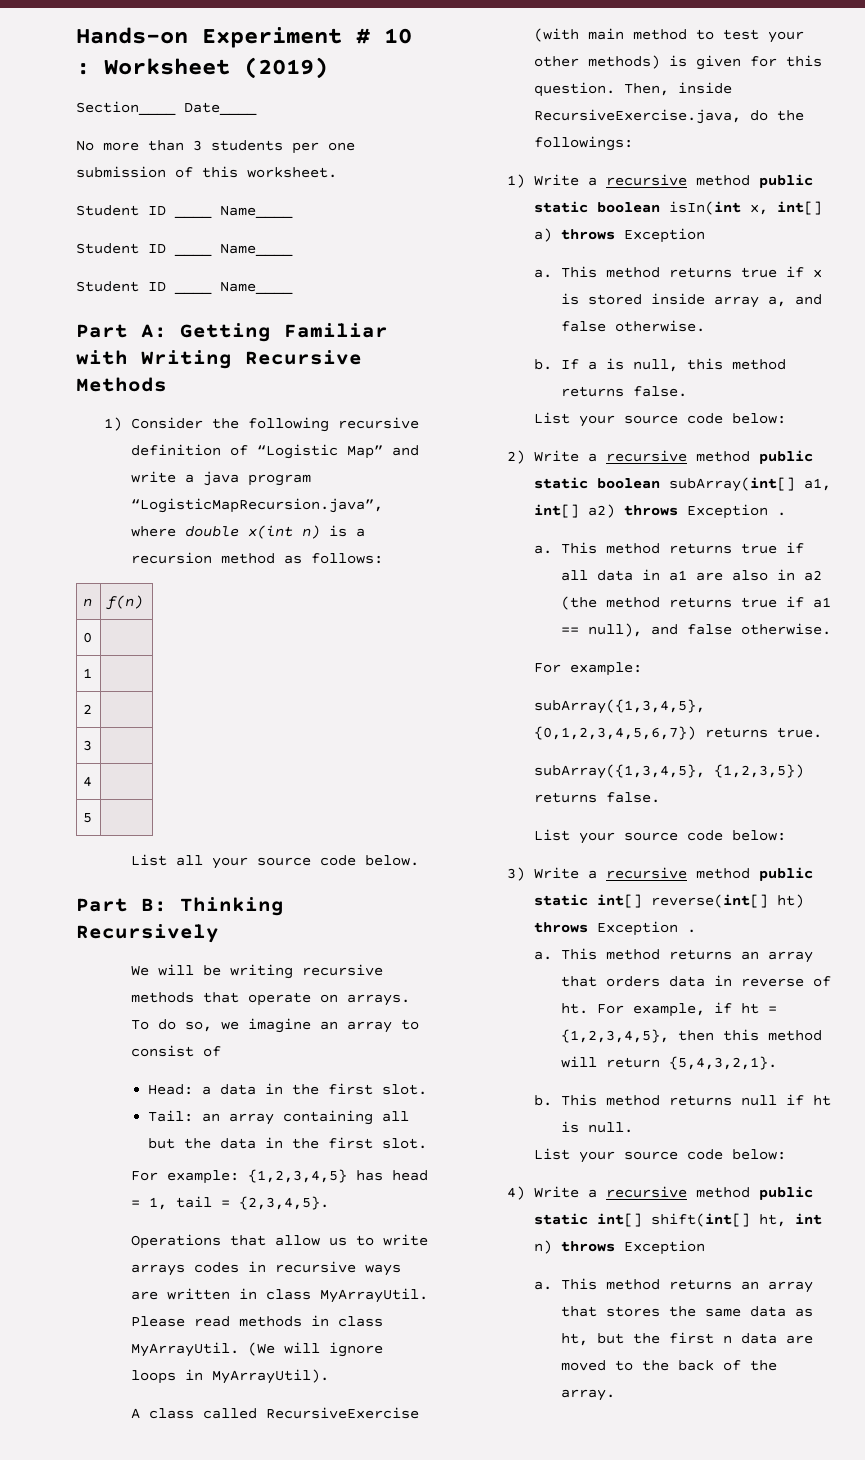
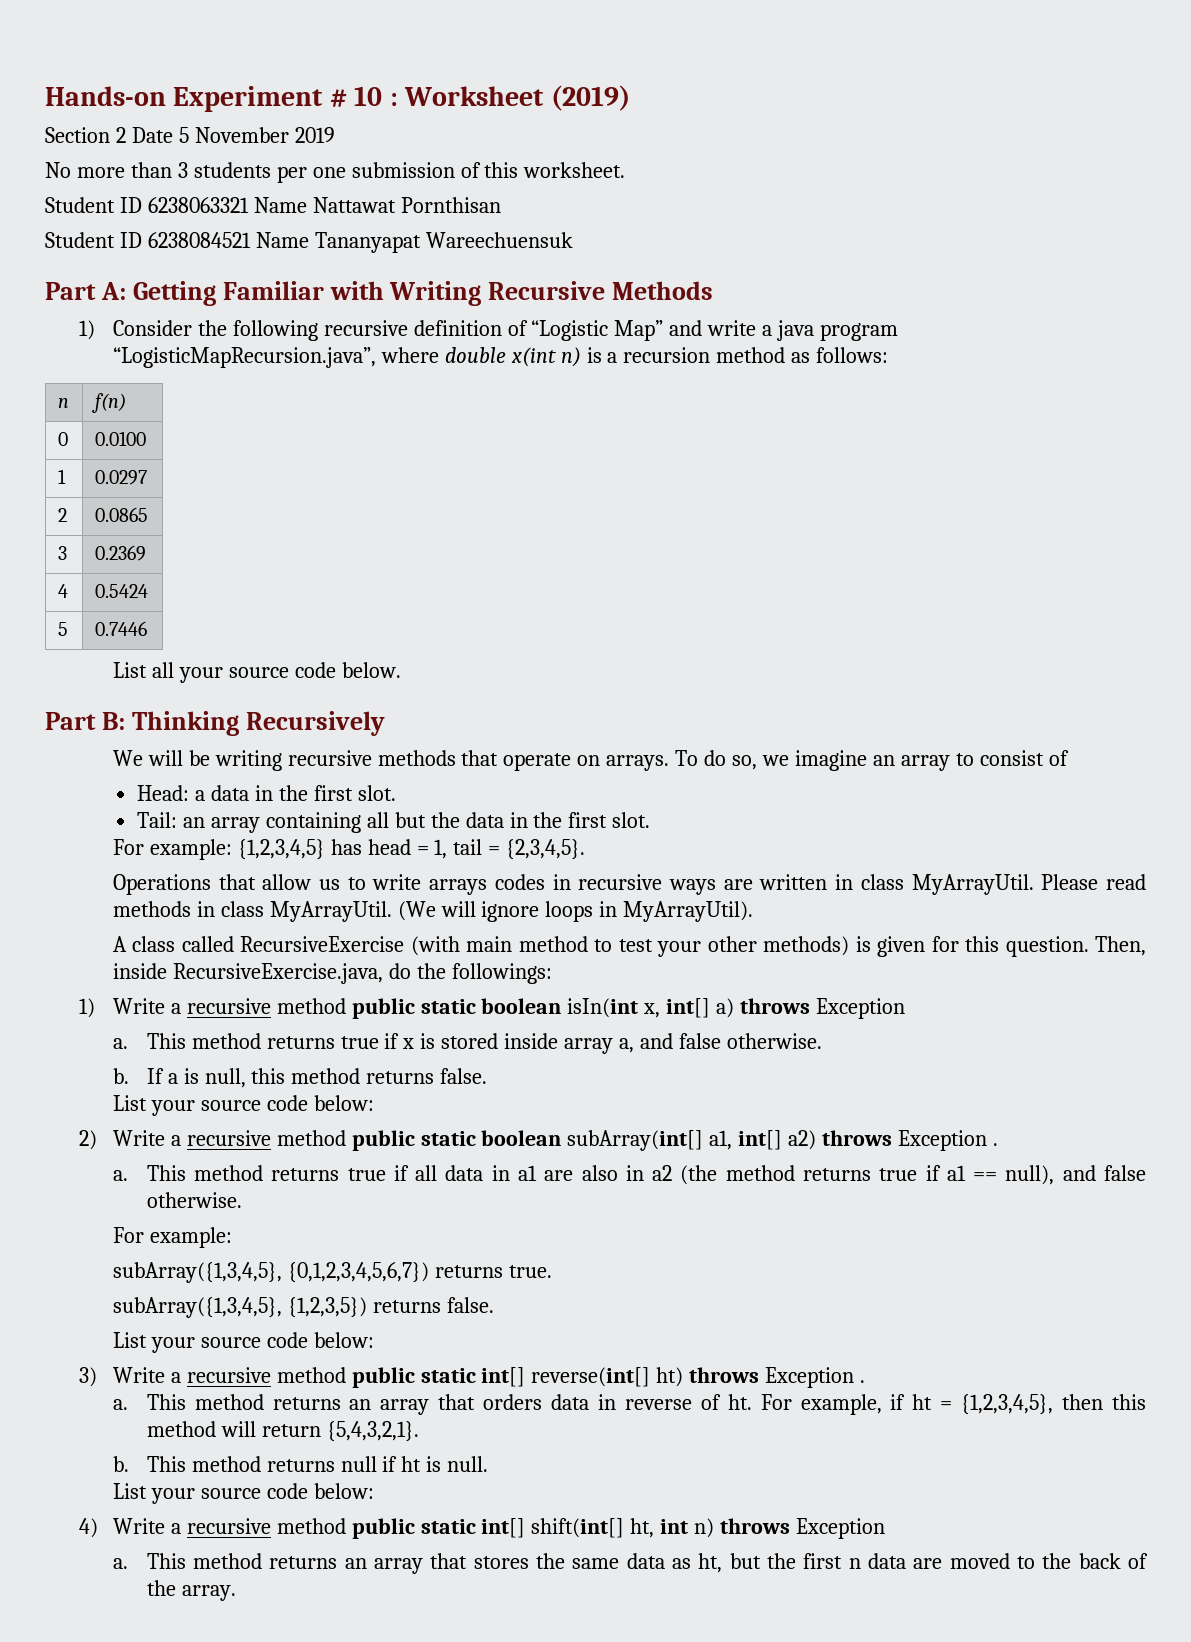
- Section____ Date____
+ Section 2 Date 5 November 2019
  No more than 3 students per one submission of this worksheet.
- Student ID ____ Name____
- Student ID ____ Name____
- Student ID ____ Name____
+ Student ID 6238063321 Name Nattawat Pornthisan
+ Student ID 6238084521 Name Tananyapat Wareechuensuk
- 0 |
+ 0 | 0.0100
- 1 |
+ 1 | 0.0297
- 2 |
+ 2 | 0.0865
- 3 |
+ 3 | 0.2369
- 4 |
+ 4 | 0.5424
- 5 |
+ 5 | 0.7446

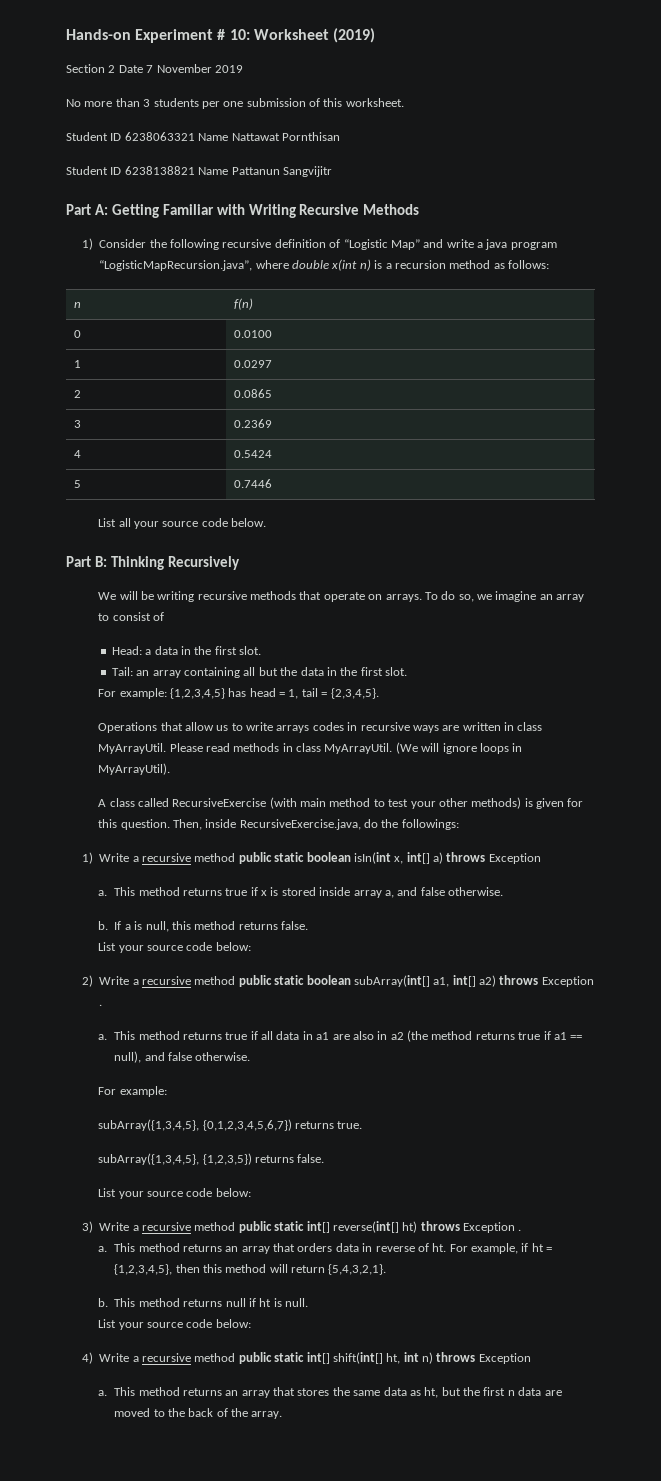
- Hands-on Experiment # 10 : Worksheet (2019)
+ Hands-on Experiment # 10: Worksheet (2019)
- Section 2 Date 5 November 2019
+ Section 2 Date 7 November 2019
- Student ID 6238084521 Name Tananyapat Wareechuensuk
+ Student ID 6238138821 Name Pattanun Sangvijitr

